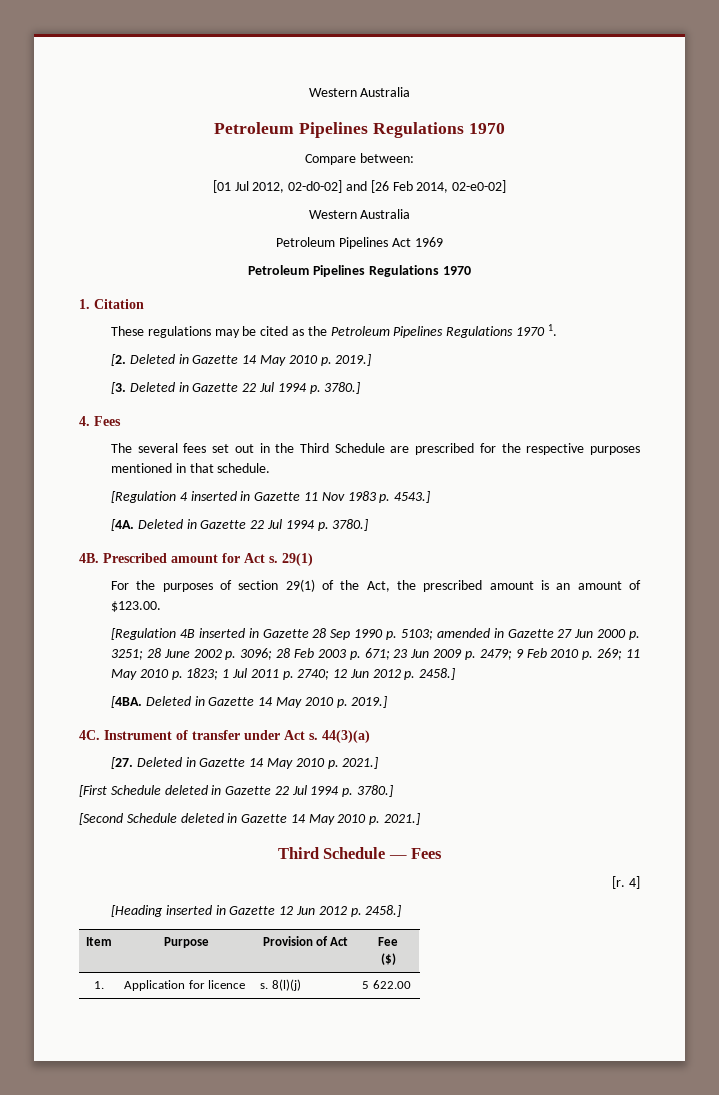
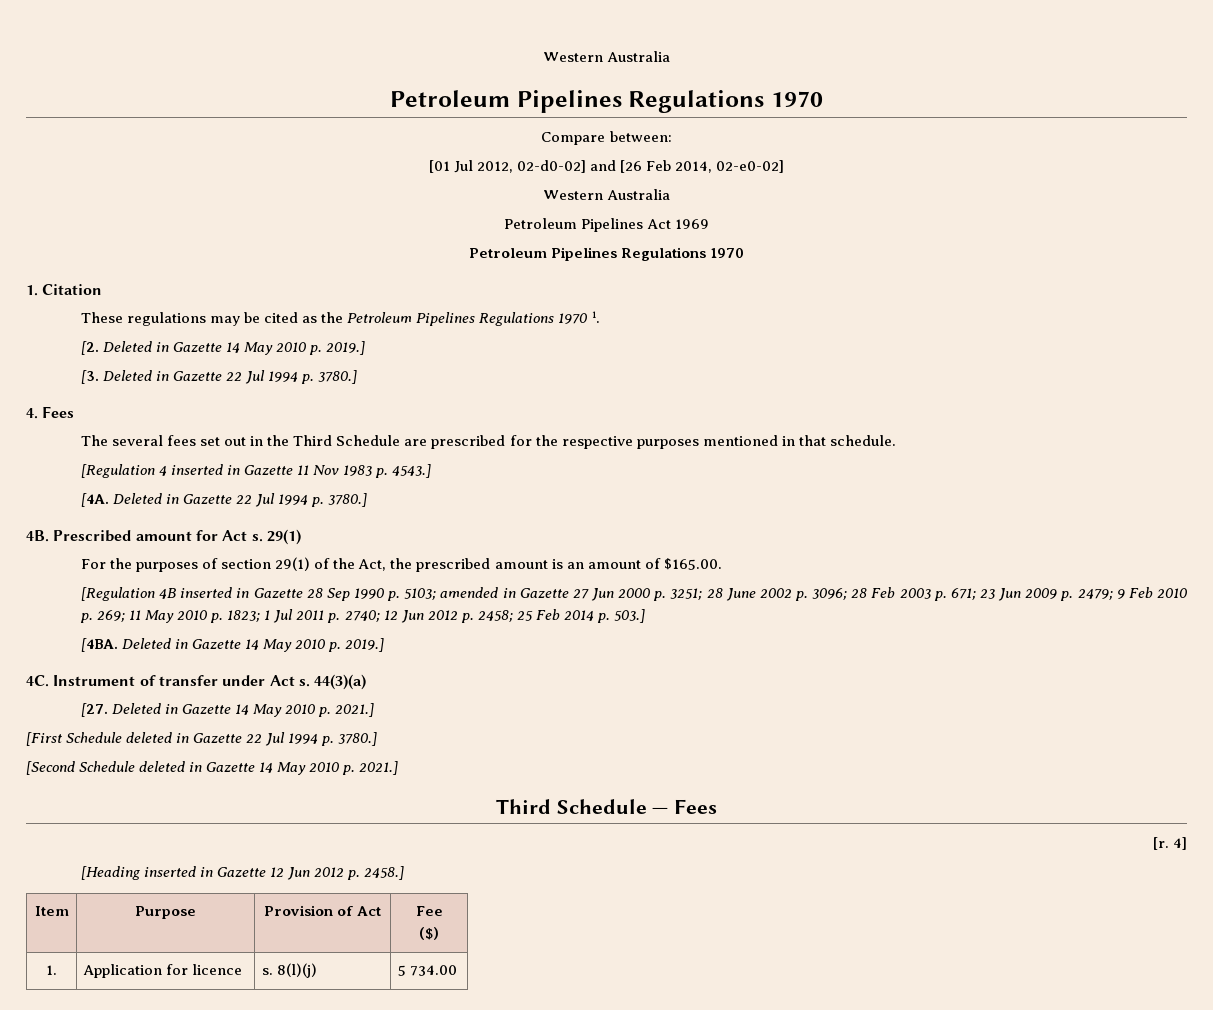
- For the purposes of section 29(1) of the Act, the prescribed amount is an amount of $123.00.
+ For the purposes of section 29(1) of the Act, the prescribed amount is an amount of $165.00.
- [Regulation 4B inserted in Gazette 28 Sep 1990 p. 5103; amended in Gazette 27 Jun 2000 p. 3251; 28 June 2002 p. 3096; 28 Feb 2003 p. 671; 23 Jun 2009 p. 2479; 9 Feb 2010 p. 269; 11 May 2010 p. 1823; 1 Jul 2011 p. 2740; 12 Jun 2012 p. 2458.]
+ [Regulation 4B inserted in Gazette 28 Sep 1990 p. 5103; amended in Gazette 27 Jun 2000 p. 3251; 28 June 2002 p. 3096; 28 Feb 2003 p. 671; 23 Jun 2009 p. 2479; 9 Feb 2010 p. 269; 11 May 2010 p. 1823; 1 Jul 2011 p. 2740; 12 Jun 2012 p. 2458; 25 Feb 2014 p. 503.]
- 1. | Application for licence | s. 8(l)(j) | 5 622.00
+ 1. | Application for licence | s. 8(l)(j) | 5 734.00

